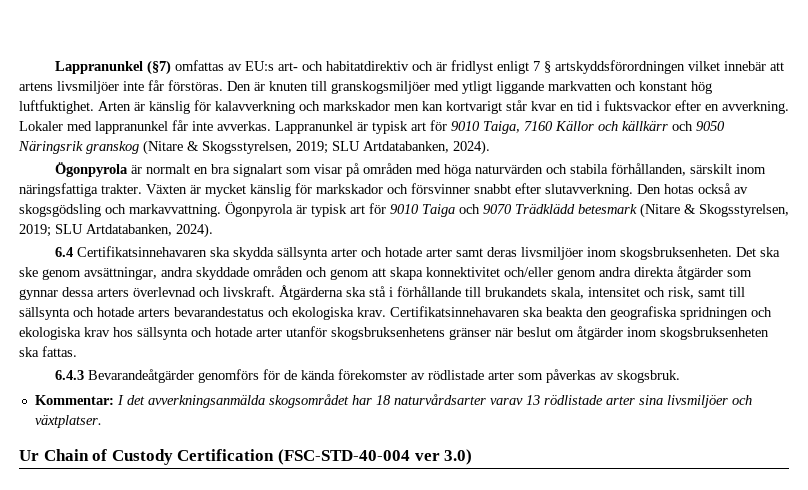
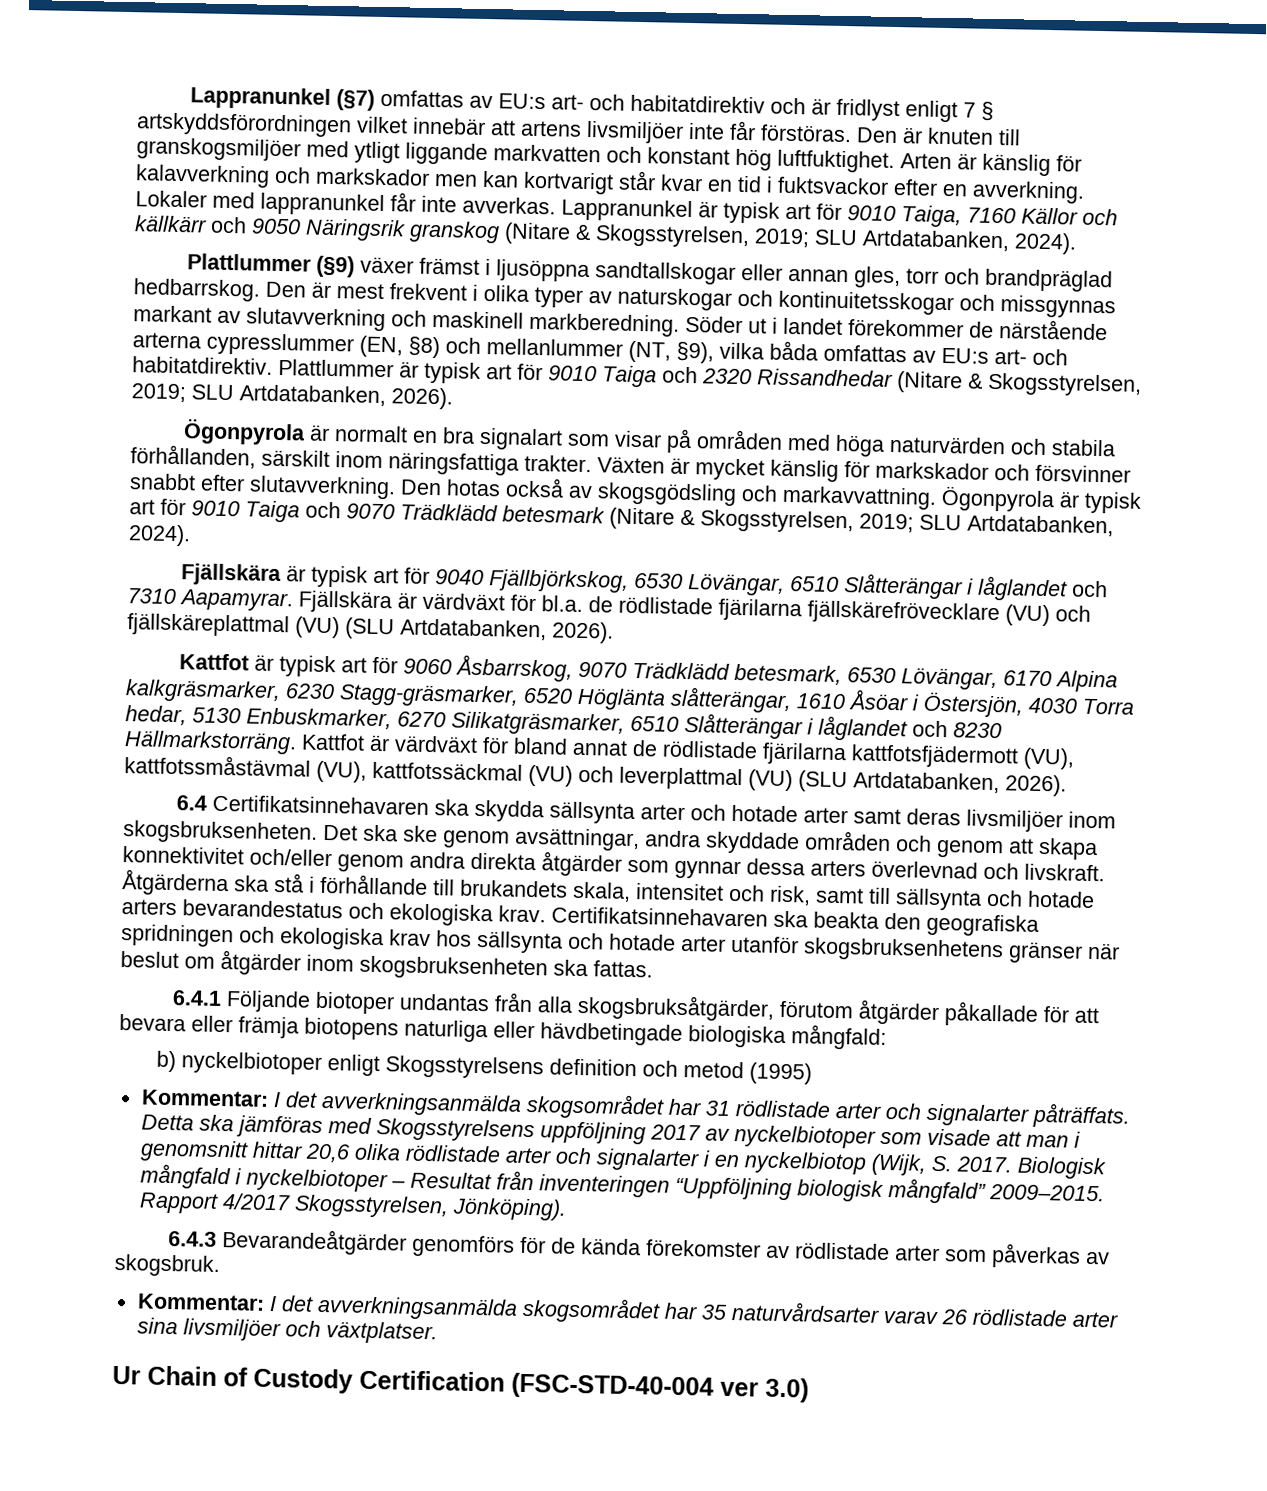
+ Plattlummer (§9) växer främst i ljusöppna sandtallskogar eller annan gles, torr och brandpräglad hedbarrskog. Den är mest frekvent i olika typer av naturskogar och kontinuitetsskogar och missgynnas markant av slutavverkning och maskinell markberedning. Söder ut i landet förekommer de närstående arterna cypresslummer (EN, §8) och mellanlummer (NT, §9), vilka båda omfattas av EU:s art- och habitatdirektiv. Plattlummer är typisk art för 9010 Taiga och 2320 Rissandhedar (Nitare & Skogsstyrelsen, 2019; SLU Artdatabanken, 2026).
+ Fjällskära är typisk art för 9040 Fjällbjörkskog, 6530 Lövängar, 6510 Slåtterängar i låglandet och 7310 Aapamyrar. Fjällskära är värdväxt för bl.a. de rödlistade fjärilarna fjällskärefrövecklare (VU) och fjällskäreplattmal (VU) (SLU Artdatabanken, 2026).
+ Kattfot är typisk art för 9060 Åsbarrskog, 9070 Trädklädd betesmark, 6530 Lövängar, 6170 Alpina kalkgräsmarker, 6230 Stagg-gräsmarker, 6520 Höglänta slåtterängar, 1610 Åsöar i Östersjön, 4030 Torra hedar, 5130 Enbuskmarker, 6270 Silikatgräsmarker, 6510 Slåtterängar i låglandet och 8230 Hällmarkstorräng. Kattfot är värdväxt för bland annat de rödlistade fjärilarna kattfotsfjädermott (VU), kattfotssmåstävmal (VU), kattfotssäckmal (VU) och leverplattmal (VU) (SLU Artdatabanken, 2026).
+ 6.4.1 Följande biotoper undantas från alla skogsbruksåtgärder, förutom åtgärder påkallade för att bevara eller främja biotopens naturliga eller hävdbetingade biologiska mångfald:
+ b) nyckelbiotoper enligt Skogsstyrelsens definition och metod (1995)
+ Kommentar: I det avverkningsanmälda skogsområdet har 31 rödlistade arter och signalarter påträffats. Detta ska jämföras med Skogsstyrelsens uppföljning 2017 av nyckelbiotoper som visade att man i genomsnitt hittar 20,6 olika rödlistade arter och signalarter i en nyckelbiotop (Wijk, S. 2017. Biologisk mångfald i nyckelbiotoper – Resultat från inventeringen “Uppföljning biologisk mångfald” 2009–2015. Rapport 4/2017 Skogsstyrelsen, Jönköping).
- Kommentar: I det avverkningsanmälda skogsområdet har 18 naturvårdsarter varav 13 rödlistade arter sina livsmiljöer och växtplatser.
+ Kommentar: I det avverkningsanmälda skogsområdet har 35 naturvårdsarter varav 26 rödlistade arter sina livsmiljöer och växtplatser.

